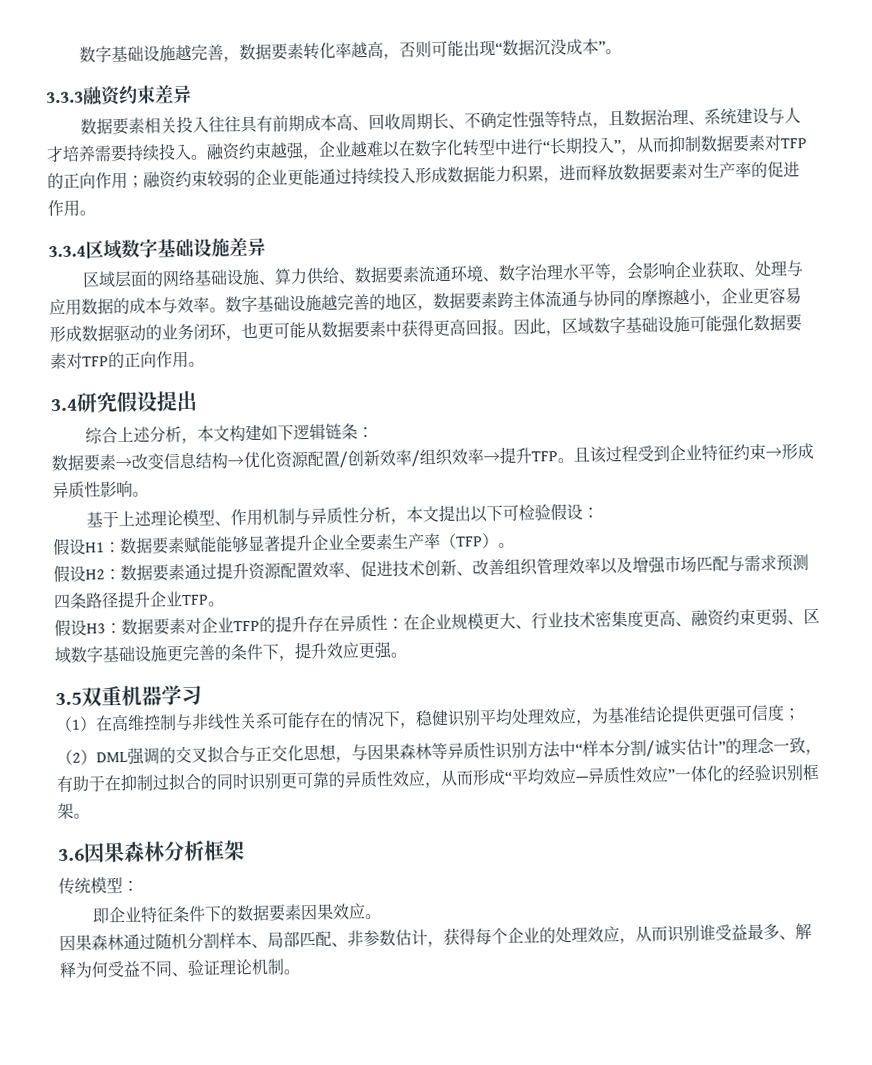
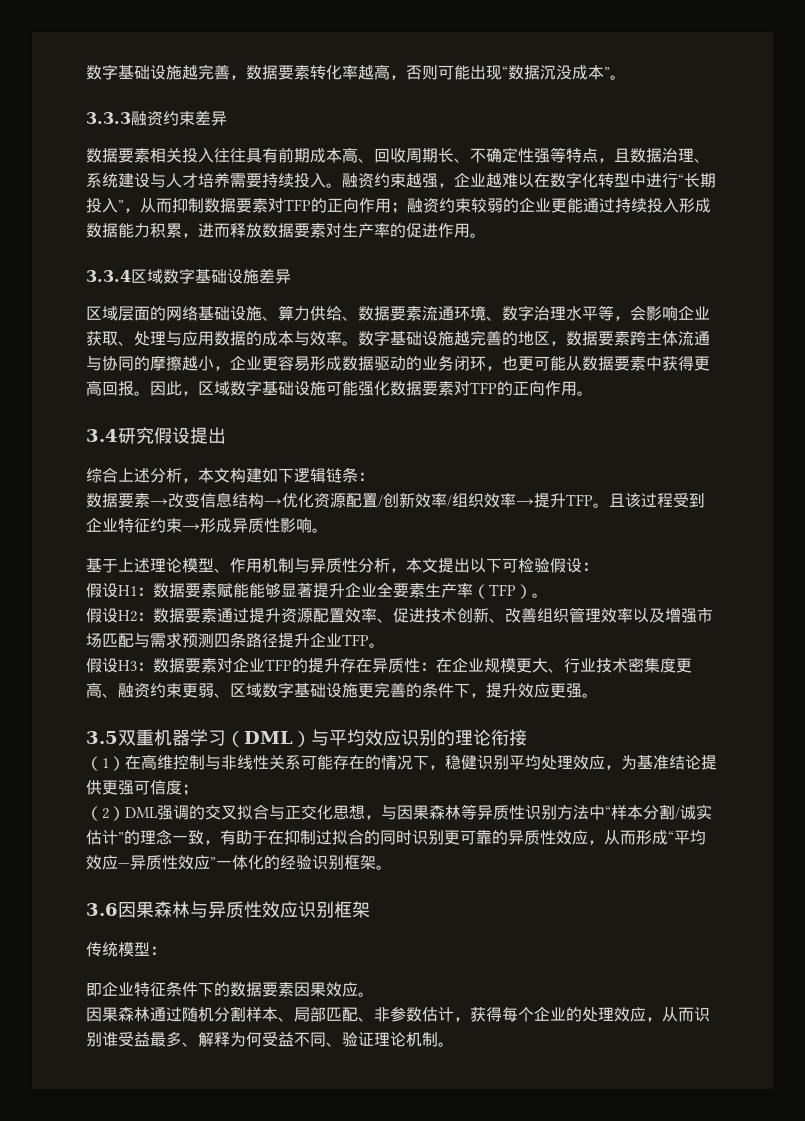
- 3.5双重机器学习
+ 3.5双重机器学习（DML）与平均效应识别的理论衔接
- 3.6因果森林分析框架
+ 3.6因果森林与异质性效应识别框架

